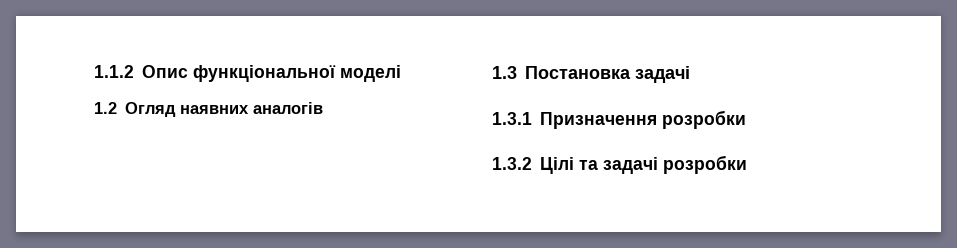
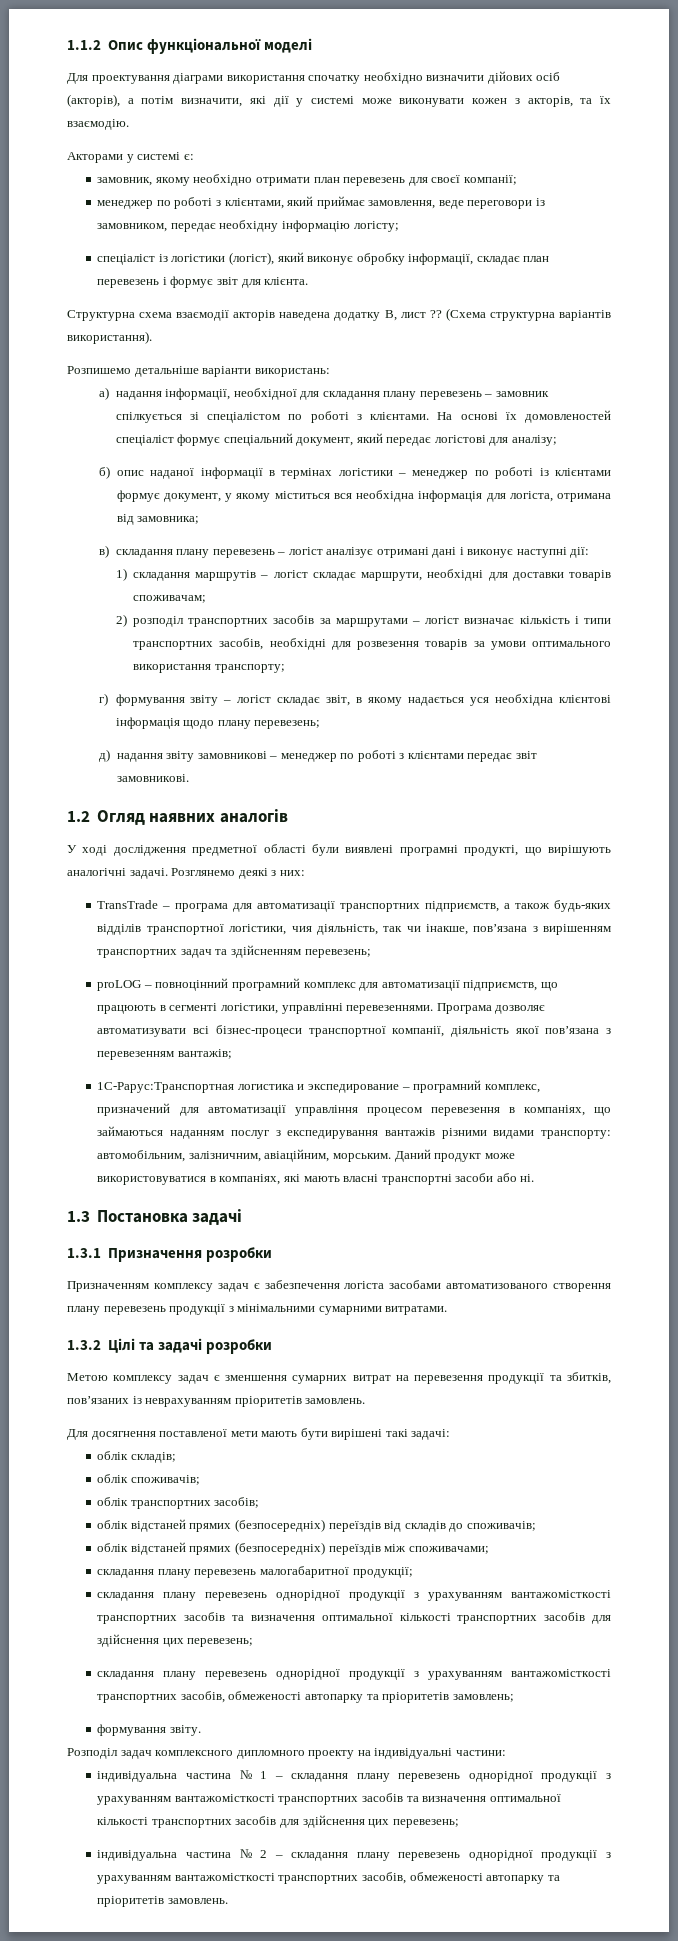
+ Для проектування діаграми використання спочатку необхідно визначити дійових осіб (акторів), а потім визначити, які дії у системі може виконувати кожен з акторів, та їх взаємодію.
+ Акторами у системі є:
+ замовник, якому необхідно отримати план перевезень для своєї компанії;
+ менеджер по роботі з клієнтами, який приймає замовлення, веде переговори із замовником, передає необхідну інформацію логісту;
+ спеціаліст із логістики (логіст), який виконує обробку інформації, складає план перевезень і формує звіт для клієнта.
+ Структурна схема взаємодії акторів наведена додатку В, лист ?? (Схема структурна варіантів використання).
+ Розпишемо детальніше варіанти використань:
+ а) надання інформації, необхідної для складання плану перевезень – замовник спілкується зі спеціалістом по роботі з клієнтами. На основі їх домовленостей спеціаліст формує спеціальний документ, який передає логістові для аналізу;
+ б) опис наданої інформації в термінах логістики – менеджер по роботі із клієнтами формує документ, у якому міститься вся необхідна інформація для логіста, отримана від замовника;
+ в) складання плану перевезень – логіст аналізує отримані дані і виконує наступні дії:
+ 1) складання маршрутів – логіст складає маршрути, необхідні для доставки товарів споживачам;
+ 2) розподіл транспортних засобів за маршрутами – логіст визначає кількість і типи транспортних засобів, необхідні для розвезення товарів за умови оптимального використання транспорту;
+ г) формування звіту – логіст складає звіт, в якому надається уся необхідна клієнтові інформація щодо плану перевезень;
+ д) надання звіту замовникові – менеджер по роботі з клієнтами передає звіт замовникові.
  1.2 Огляд наявних аналогів
+ У ході дослідження предметної області були виявлені програмні продукті, що вирішують аналогічні задачі. Розглянемо деякі з них:
+ TransTrade – програма для автоматизації транспортних підприємств, а також будь-яких відділів транспортної логістики, чия діяльність, так чи інакше, пов’язана з вирішенням транспортних задач та здійсненням перевезень;
+ proLOG – повноцінний програмний комплекс для автоматизації підприємств, що працюють в сегменті логістики, управлінні перевезеннями. Програма дозволяє автоматизувати всі бізнес-процеси транспортної компанії, діяльність якої пов’язана з перевезенням вантажів;
+ 1С-Рарус:Транспортная логистика и экспедирование – програмний комплекс, призначений для автоматизації управління процесом перевезення в компаніях, що займаються наданням послуг з експедирування вантажів різними видами транспорту: автомобільним, залізничним, авіаційним, морським. Даний продукт може використовуватися в компаніях, які мають власні транспортні засоби або ні.
+ Призначенням комплексу задач є забезпечення логіста засобами автоматизованого створення плану перевезень продукції з мінімальними сумарними витратами.
+ Метою комплексу задач є зменшення сумарних витрат на перевезення продукції та збитків, пов’язаних із неврахуванням пріоритетів замовлень.
+ Для досягнення поставленої мети мають бути вирішені такі задачі:
+ облік складів;
+ облік споживачів;
+ облік транспортних засобів;
+ облік відстаней прямих (безпосередніх) переїздів від складів до споживачів;
+ облік відстаней прямих (безпосередніх) переїздів між споживачами;
+ складання плану перевезень малогабаритної продукції;
+ складання плану перевезень однорідної продукції з урахуванням вантажомісткості транспортних засобів та визначення оптимальної кількості транспортних засобів для здійснення цих перевезень;
+ складання плану перевезень однорідної продукції з урахуванням вантажомісткості транспортних засобів, обмеженості автопарку та пріоритетів замовлень;
+ формування звіту.
+ Розподіл задач комплексного дипломного проекту на індивідуальні частини:
+ індивідуальна частина № 1 – складання плану перевезень однорідної продукції з урахуванням вантажомісткості транспортних засобів та визначення оптимальної кількості транспортних засобів для здійснення цих перевезень;
+ індивідуальна частина № 2 – складання плану перевезень однорідної продукції з урахуванням вантажомісткості транспортних засобів, обмеженості автопарку та пріоритетів замовлень.

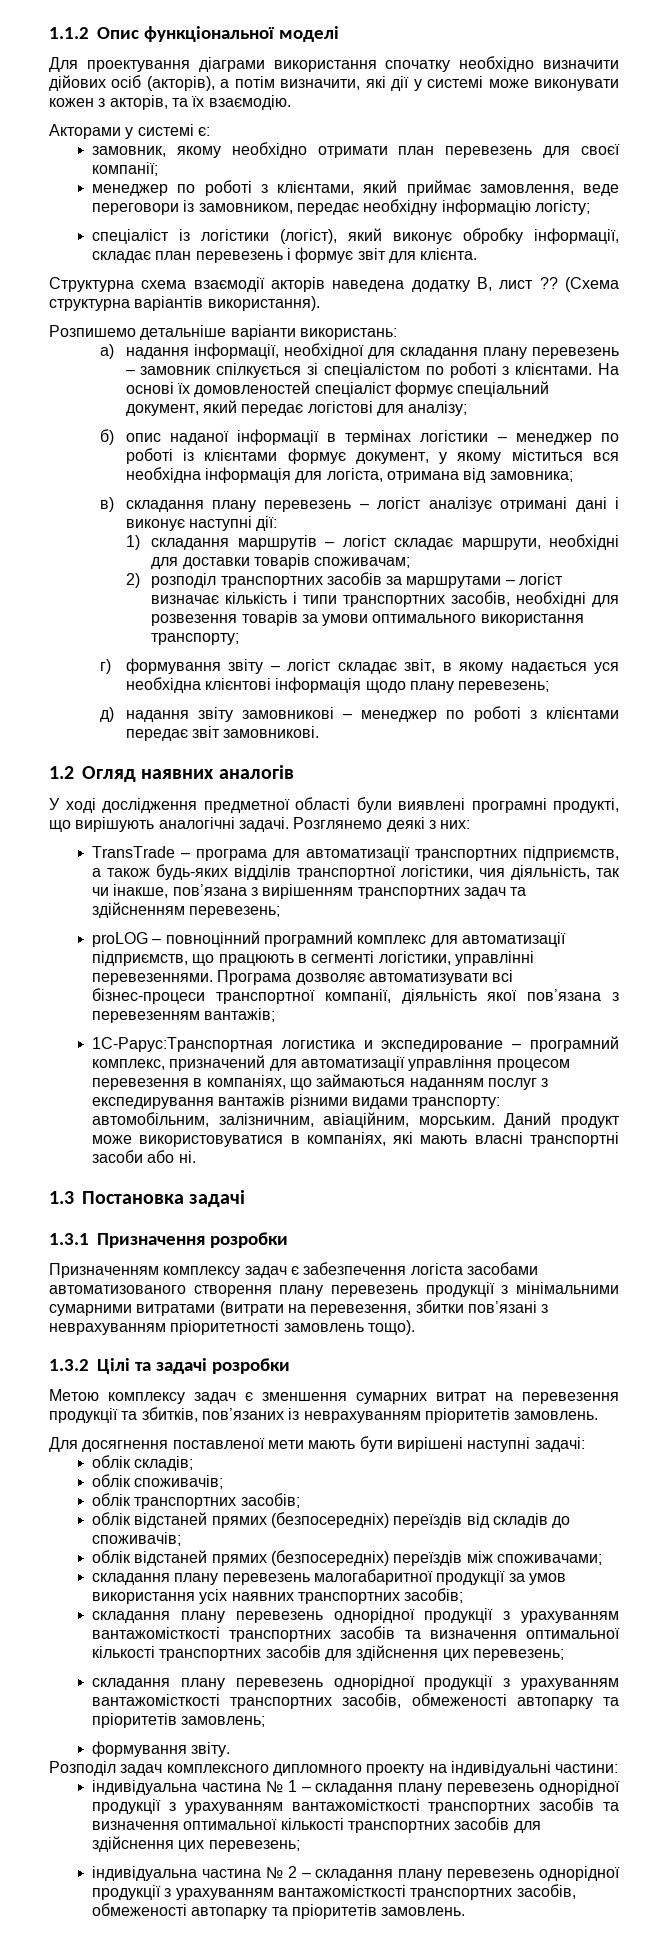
- Призначенням комплексу задач є забезпечення логіста засобами автоматизованого створення плану перевезень продукції з мінімальними сумарними витратами.
+ Призначенням комплексу задач є забезпечення логіста засобами автоматизованого створення плану перевезень продукції з мінімальними сумарними витратами (витрати на перевезення, збитки пов’язані з неврахуванням пріоритетності замовлень тощо).
- Для досягнення поставленої мети мають бути вирішені такі задачі:
+ Для досягнення поставленої мети мають бути вирішені наступні задачі:
- складання плану перевезень малогабаритної продукції;
+ складання плану перевезень малогабаритної продукції за умов використання усіх наявних транспортних засобів;

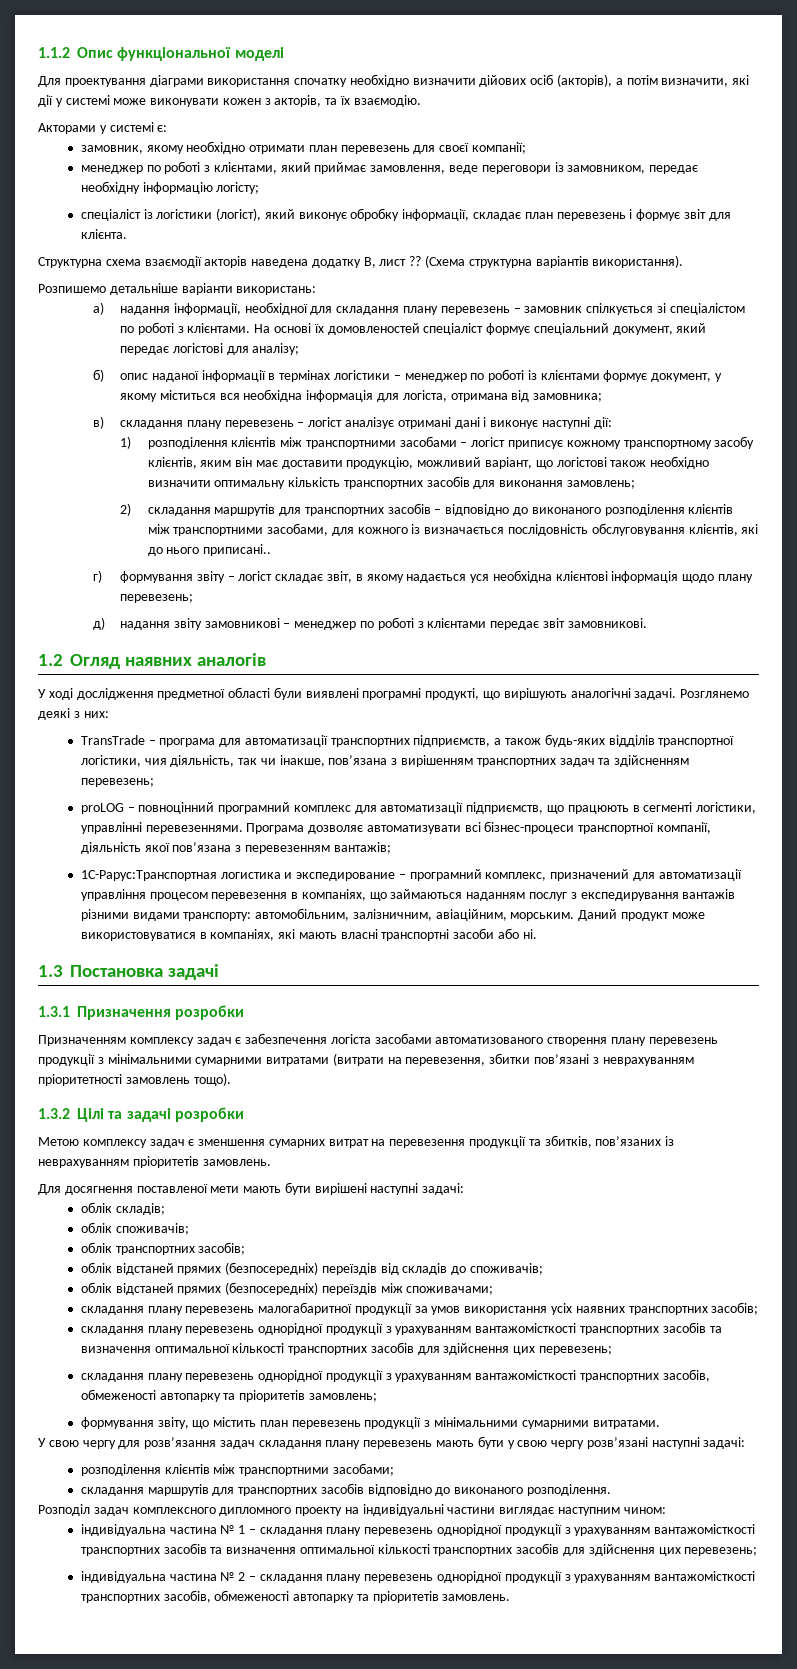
- 1) складання маршрутів – логіст складає маршрути, необхідні для доставки товарів споживачам;
- 2) розподіл транспортних засобів за маршрутами – логіст визначає кількість і типи транспортних засобів, необхідні для розвезення товарів за умови оптимального використання транспорту;
+ 1) розподілення клієнтів між транспортними засобами – логіст приписує кожному транспортному засобу клієнтів, яким він має доставити продукцію, можливий варіант, що логістові також необхідно визначити оптимальну кількість транспортних засобів для виконання замовлень;
+ 2) складання маршрутів для транспортних засобів – відповідно до виконаного розподілення клієнтів між транспортними засобами, для кожного із визначається послідовність обслуговування клієнтів, які до нього приписані..
- формування звіту.
+ формування звіту, що містить план перевезень продукції з мінімальними сумарними витратами.
+ У свою чергу для розв’язання задач складання плану перевезень мають бути у свою чергу розв’язані наступні задачі:
+ розподілення клієнтів між транспортними засобами;
+ складання маршрутів для транспортних засобів відповідно до виконаного розподілення.
- Розподіл задач комплексного дипломного проекту на індивідуальні частини:
+ Розподіл задач комплексного дипломного проекту на індивідуальні частини виглядає наступним чином:

